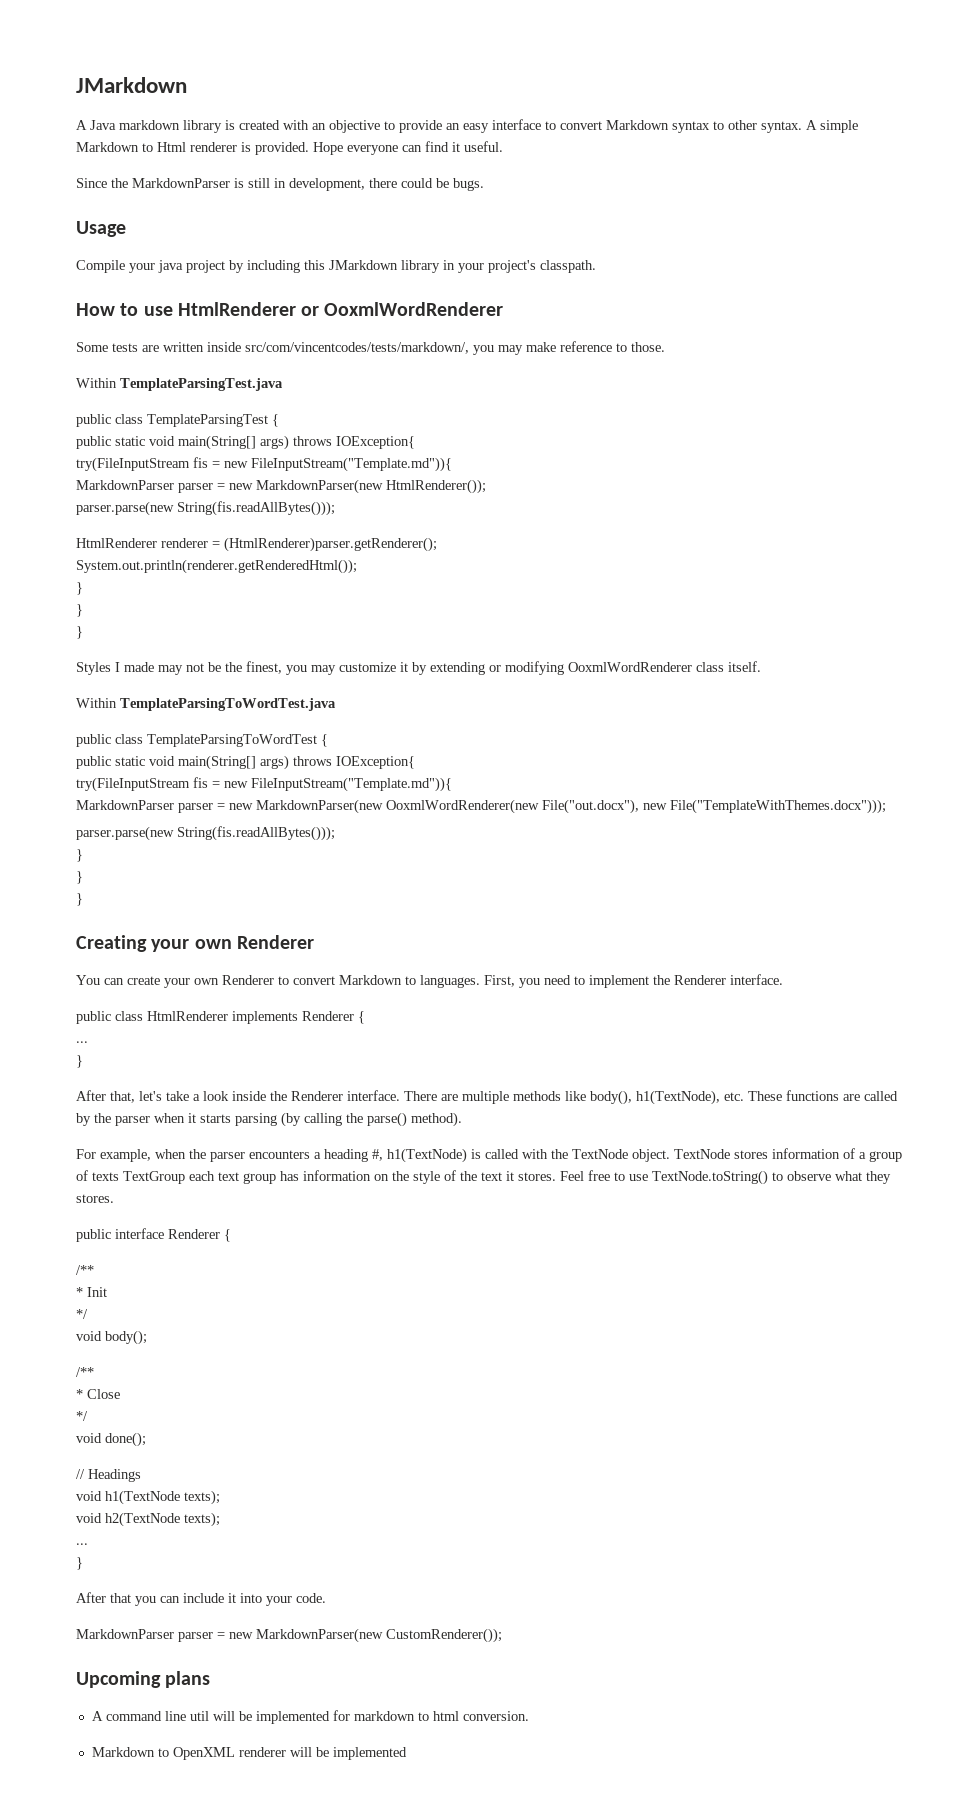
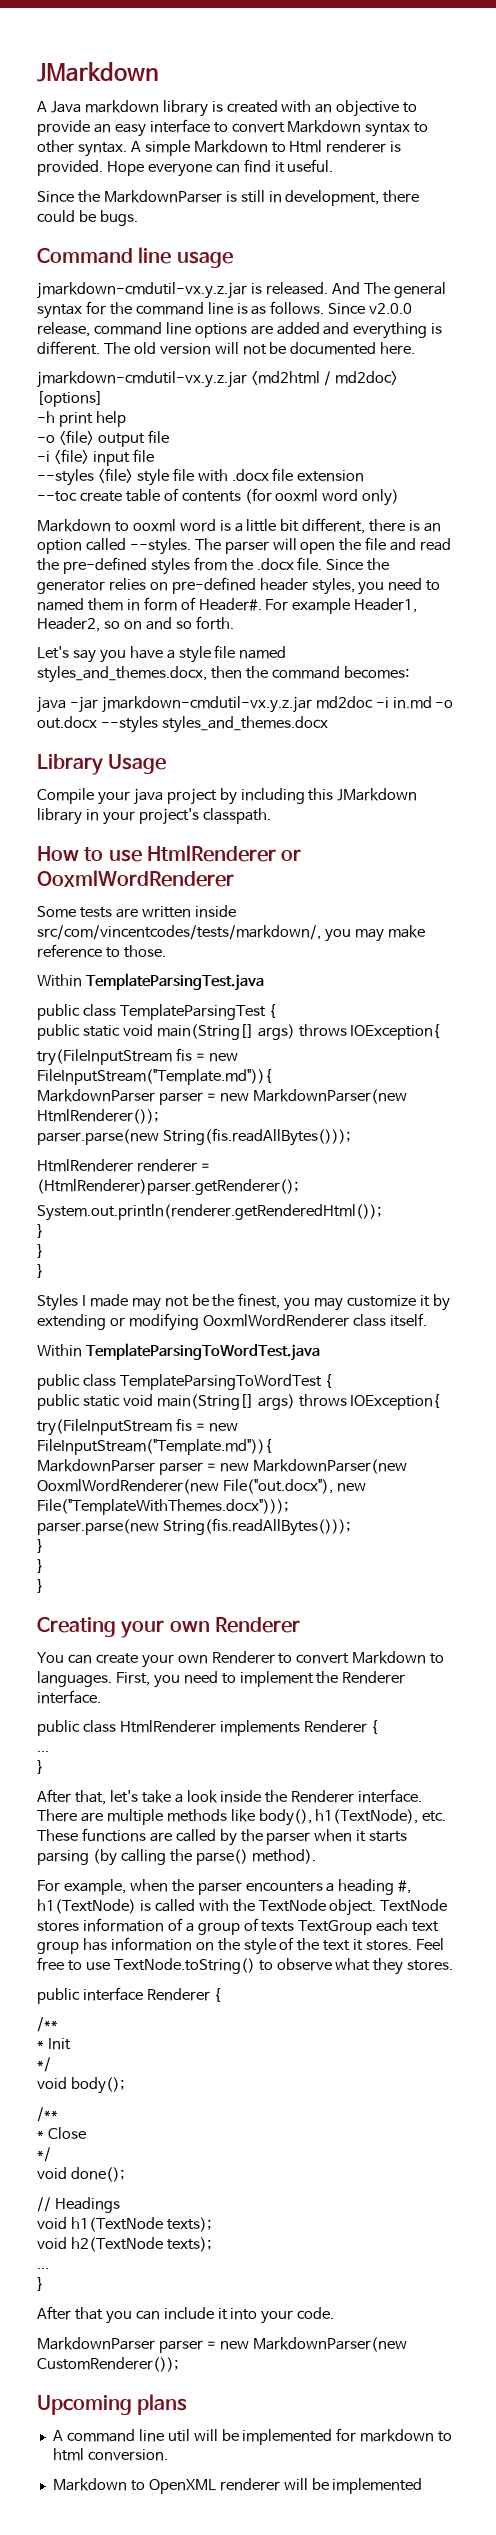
- Usage
+ Command line usage
+ jmarkdown-cmdutil-vx.y.z.jar is released. And The general syntax for the command line is as follows. Since v2.0.0 release, command line options are added and everything is different. The old version will not be documented here.
+ jmarkdown-cmdutil-vx.y.z.jar <md2html / md2doc> [options]
+ -h print help
+ -o <file> output file
+ -i <file> input file
+ --styles <file> style file with .docx file extension
+ --toc create table of contents (for ooxml word only)
+ Markdown to ooxml word is a little bit different, there is an option called --styles. The parser will open the file and read the pre-defined styles from the .docx file. Since the generator relies on pre-defined header styles, you need to named them in form of Header#. For example Header1, Header2, so on and so forth.
+ Let's say you have a style file named styles_and_themes.docx, then the command becomes:
+ java -jar jmarkdown-cmdutil-vx.y.z.jar md2doc -i in.md -o out.docx --styles styles_and_themes.docx
+ Library Usage

